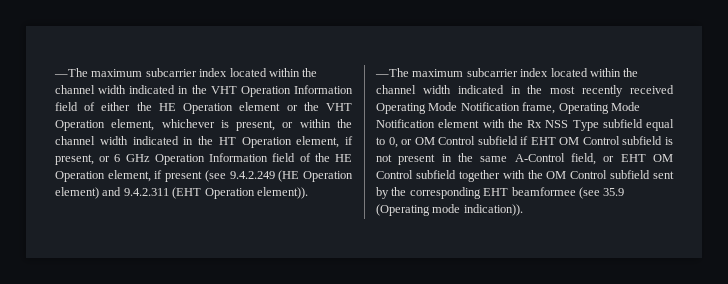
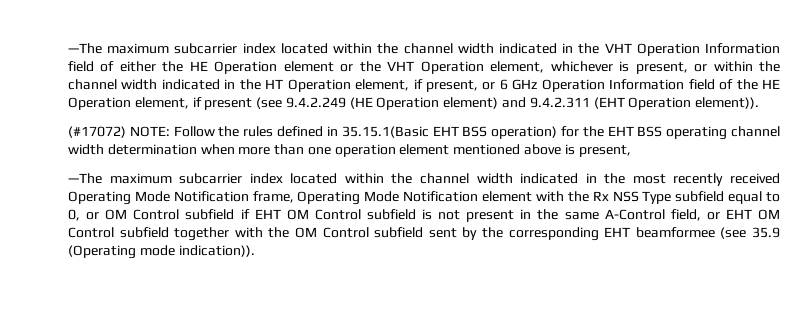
+ (#17072) NOTE: Follow the rules defined in 35.15.1(Basic EHT BSS operation) for the EHT BSS operating channel width determination when more than one operation element mentioned above is present,

